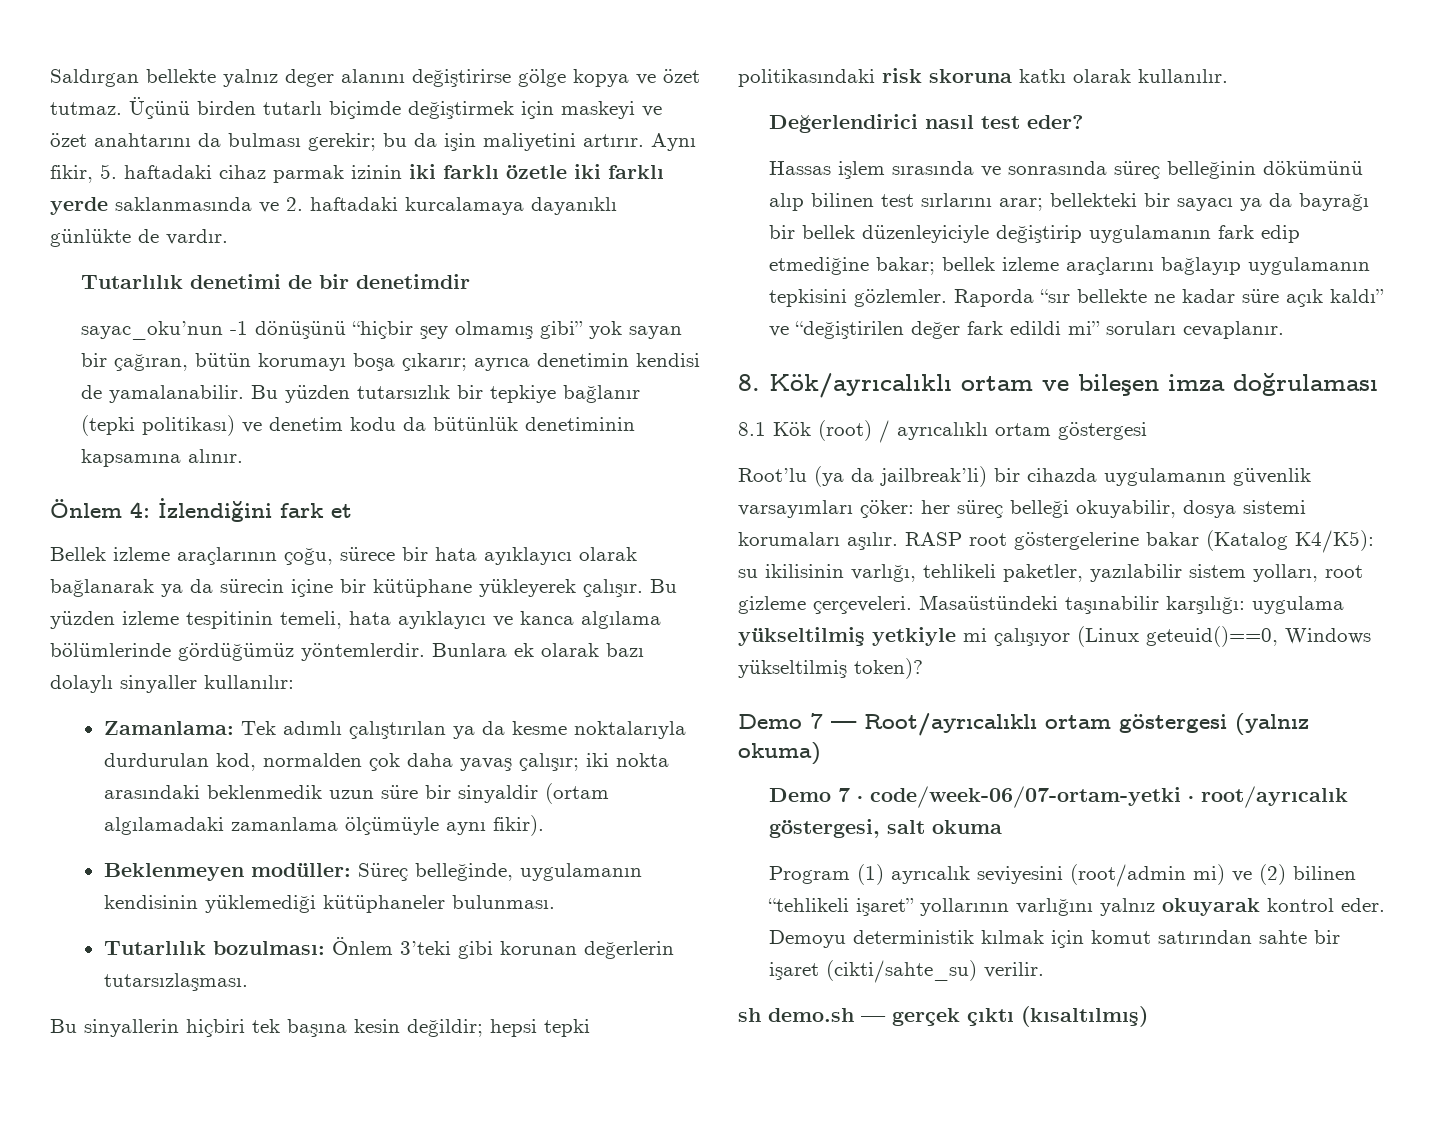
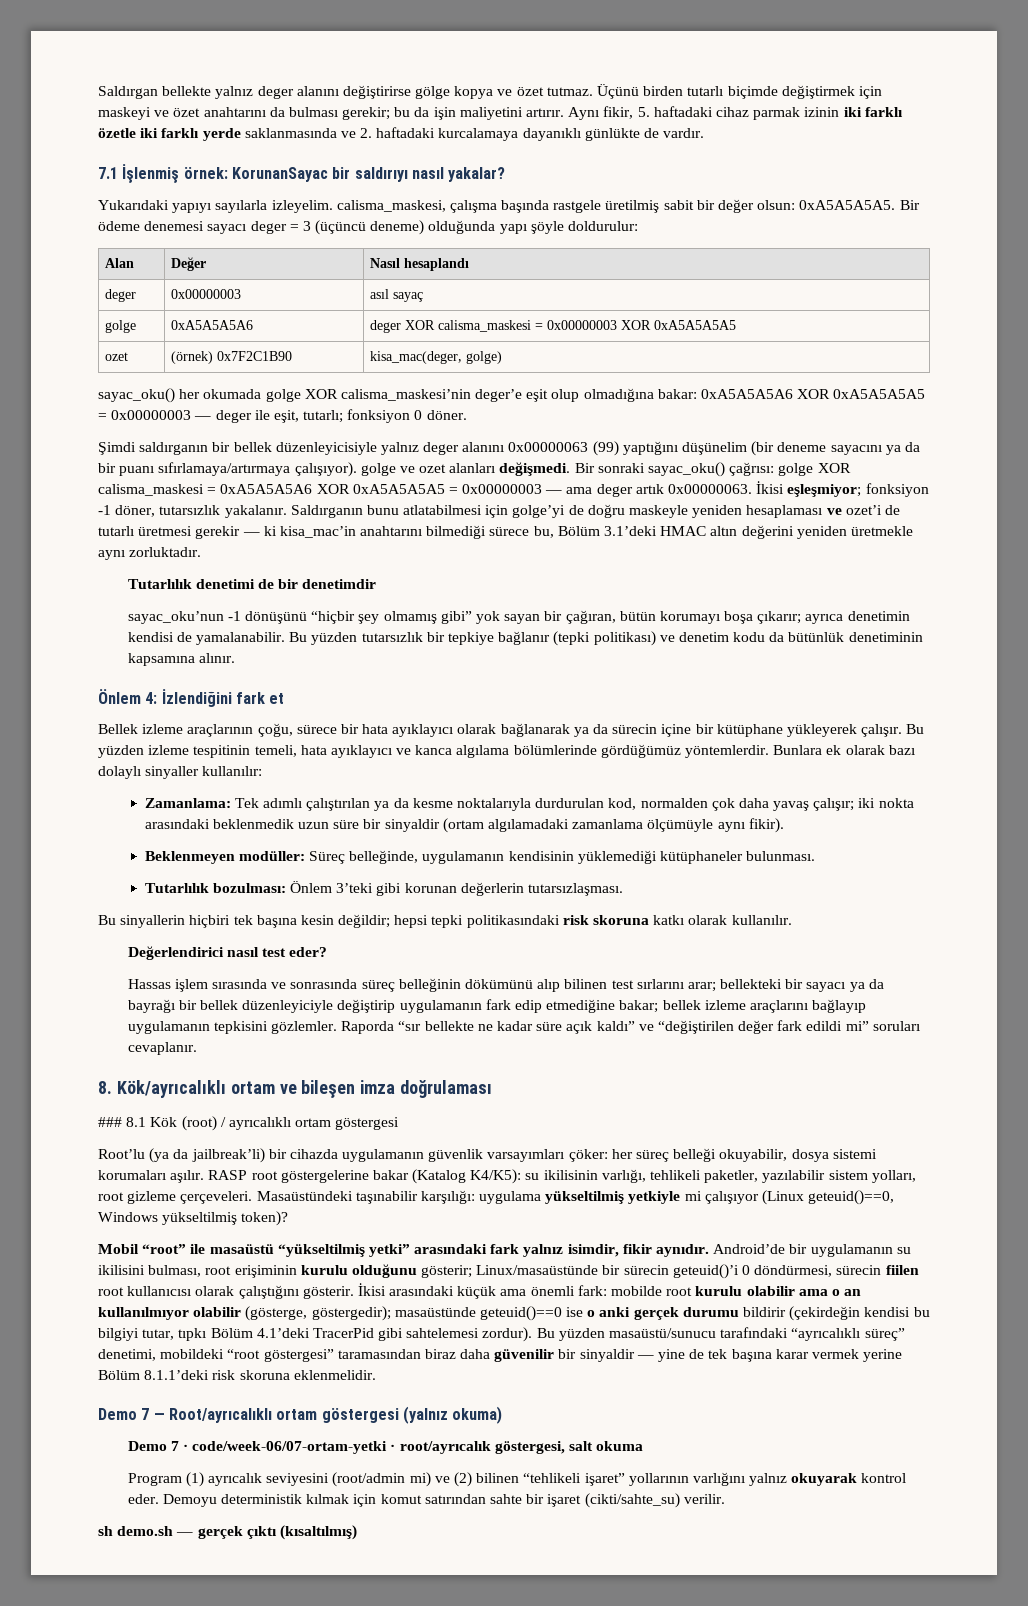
+ 7.1 İşlenmiş örnek: KorunanSayac bir saldırıyı nasıl yakalar?
+ Yukarıdaki yapıyı sayılarla izleyelim. calisma_maskesi, çalışma başında rastgele üretilmiş sabit bir değer olsun: 0xA5A5A5A5. Bir ödeme denemesi sayacı deger = 3 (üçüncü deneme) olduğunda yapı şöyle doldurulur:
+ Alan | Değer | Nasıl hesaplandı
+ deger | 0x00000003 | asıl sayaç
+ golge | 0xA5A5A5A6 | deger XOR calisma_maskesi = 0x00000003 XOR 0xA5A5A5A5
+ ozet | (örnek) 0x7F2C1B90 | kisa_mac(deger, golge)
+ sayac_oku() her okumada golge XOR calisma_maskesi’nin deger’e eşit olup olmadığına bakar: 0xA5A5A5A6 XOR 0xA5A5A5A5 = 0x00000003 — deger ile eşit, tutarlı; fonksiyon 0 döner.
+ Şimdi saldırganın bir bellek düzenleyicisiyle yalnız deger alanını 0x00000063 (99) yaptığını düşünelim (bir deneme sayacını ya da bir puanı sıfırlamaya/artırmaya çalışıyor). golge ve ozet alanları değişmedi. Bir sonraki sayac_oku() çağrısı: golge XOR calisma_maskesi = 0xA5A5A5A6 XOR 0xA5A5A5A5 = 0x00000003 — ama deger artık 0x00000063. İkisi eşleşmiyor; fonksiyon -1 döner, tutarsızlık yakalanır. Saldırganın bunu atlatabilmesi için golge’yi de doğru maskeyle yeniden hesaplaması ve ozet’i de tutarlı üretmesi gerekir — ki kisa_mac’in anahtarını bilmediği sürece bu, Bölüm 3.1’deki HMAC altın değerini yeniden üretmekle aynı zorluktadır.
- 8.1 Kök (root) / ayrıcalıklı ortam göstergesi
+ ### 8.1 Kök (root) / ayrıcalıklı ortam göstergesi
+ Mobil “root” ile masaüstü “yükseltilmiş yetki” arasındaki fark yalnız isimdir, fikir aynıdır. Android’de bir uygulamanın su ikilisini bulması, root erişiminin kurulu olduğunu gösterir; Linux/masaüstünde bir sürecin geteuid()’i 0 döndürmesi, sürecin fiilen root kullanıcısı olarak çalıştığını gösterir. İkisi arasındaki küçük ama önemli fark: mobilde root kurulu olabilir ama o an kullanılmıyor olabilir (gösterge, göstergedir); masaüstünde geteuid()==0 ise o anki gerçek durumu bildirir (çekirdeğin kendisi bu bilgiyi tutar, tıpkı Bölüm 4.1’deki TracerPid gibi sahtelemesi zordur). Bu yüzden masaüstü/sunucu tarafındaki “ayrıcalıklı süreç” denetimi, mobildeki “root göstergesi” taramasından biraz daha güvenilir bir sinyaldir — yine de tek başına karar vermek yerine Bölüm 8.1.1’deki risk skoruna eklenmelidir.

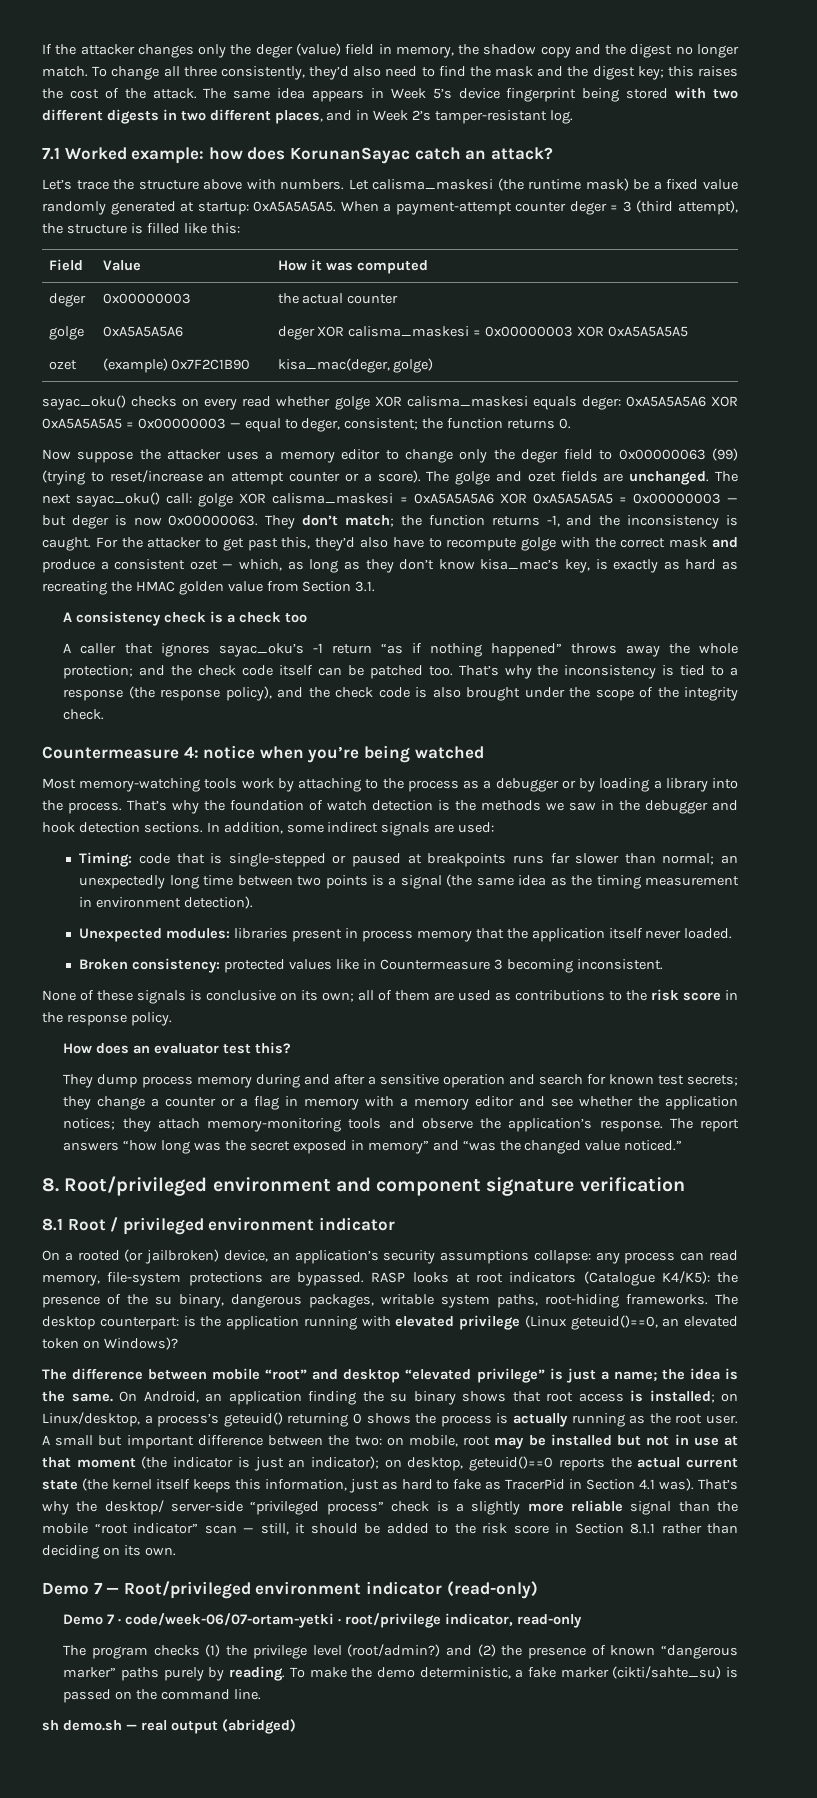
- Saldırgan bellekte yalnız deger alanını değiştirirse gölge kopya ve özet tutmaz. Üçünü birden tutarlı biçimde değiştirmek için maskeyi ve özet anahtarını da bulması gerekir; bu da işin maliyetini artırır. Aynı fikir, 5. haftadaki cihaz parmak izinin iki farklı özetle iki farklı yerde saklanmasında ve 2. haftadaki kurcalamaya dayanıklı günlükte de vardır.
- 7.1 İşlenmiş örnek: KorunanSayac bir saldırıyı nasıl yakalar?
- Yukarıdaki yapıyı sayılarla izleyelim. calisma_maskesi, çalışma başında rastgele üretilmiş sabit bir değer olsun: 0xA5A5A5A5. Bir ödeme denemesi sayacı deger = 3 (üçüncü deneme) olduğunda yapı şöyle doldurulur:
- Alan | Değer | Nasıl hesaplandı
+ If the attacker changes only the deger (value) field in memory, the shadow copy and the digest no longer match. To change all three consistently, they’d also need to find the mask and the digest key; this raises the cost of the attack. The same idea appears in Week 5’s device fingerprint being stored with two different digests in two different places, and in Week 2’s tamper-resistant log.
+ 7.1 Worked example: how does KorunanSayac catch an attack?
+ Let’s trace the structure above with numbers. Let calisma_maskesi (the runtime mask) be a fixed value randomly generated at startup: 0xA5A5A5A5. When a payment-attempt counter deger = 3 (third attempt), the structure is filled like this:
+ Field | Value | How it was computed
- deger | 0x00000003 | asıl sayaç
+ deger | 0x00000003 | the actual counter
- ozet | (örnek) 0x7F2C1B90 | kisa_mac(deger, golge)
+ ozet | (example) 0x7F2C1B90 | kisa_mac(deger, golge)
- sayac_oku() her okumada golge XOR calisma_maskesi’nin deger’e eşit olup olmadığına bakar: 0xA5A5A5A6 XOR 0xA5A5A5A5 = 0x00000003 — deger ile eşit, tutarlı; fonksiyon 0 döner.
- Şimdi saldırganın bir bellek düzenleyicisiyle yalnız deger alanını 0x00000063 (99) yaptığını düşünelim (bir deneme sayacını ya da bir puanı sıfırlamaya/artırmaya çalışıyor). golge ve ozet alanları değişmedi. Bir sonraki sayac_oku() çağrısı: golge XOR calisma_maskesi = 0xA5A5A5A6 XOR 0xA5A5A5A5 = 0x00000003 — ama deger artık 0x00000063. İkisi eşleşmiyor; fonksiyon -1 döner, tutarsızlık yakalanır. Saldırganın bunu atlatabilmesi için golge’yi de doğru maskeyle yeniden hesaplaması ve ozet’i de tutarlı üretmesi gerekir — ki kisa_mac’in anahtarını bilmediği sürece bu, Bölüm 3.1’deki HMAC altın değerini yeniden üretmekle aynı zorluktadır.
- Tutarlılık denetimi de bir denetimdir
- sayac_oku’nun -1 dönüşünü “hiçbir şey olmamış gibi” yok sayan bir çağıran, bütün korumayı boşa çıkarır; ayrıca denetimin kendisi de yamalanabilir. Bu yüzden tutarsızlık bir tepkiye bağlanır (tepki politikası) ve denetim kodu da bütünlük denetiminin kapsamına alınır.
- Önlem 4: İzlendiğini fark et
- Bellek izleme araçlarının çoğu, sürece bir hata ayıklayıcı olarak bağlanarak ya da sürecin içine bir kütüphane yükleyerek çalışır. Bu yüzden izleme tespitinin temeli, hata ayıklayıcı ve kanca algılama bölümlerinde gördüğümüz yöntemlerdir. Bunlara ek olarak bazı dolaylı sinyaller kullanılır:
- Zamanlama: Tek adımlı çalıştırılan ya da kesme noktalarıyla durdurulan kod, normalden çok daha yavaş çalışır; iki nokta arasındaki beklenmedik uzun süre bir sinyaldir (ortam algılamadaki zamanlama ölçümüyle aynı fikir).
- Beklenmeyen modüller: Süreç belleğinde, uygulamanın kendisinin yüklemediği kütüphaneler bulunması.
- Tutarlılık bozulması: Önlem 3’teki gibi korunan değerlerin tutarsızlaşması.
- Bu sinyallerin hiçbiri tek başına kesin değildir; hepsi tepki politikasındaki risk skoruna katkı olarak kullanılır.
- Değerlendirici nasıl test eder?
- Hassas işlem sırasında ve sonrasında süreç belleğinin dökümünü alıp bilinen test sırlarını arar; bellekteki bir sayacı ya da bayrağı bir bellek düzenleyiciyle değiştirip uygulamanın fark edip etmediğine bakar; bellek izleme araçlarını bağlayıp uygulamanın tepkisini gözlemler. Raporda “sır bellekte ne kadar süre açık kaldı” ve “değiştirilen değer fark edildi mi” soruları cevaplanır.
- 8. Kök/ayrıcalıklı ortam ve bileşen imza doğrulaması
- ### 8.1 Kök (root) / ayrıcalıklı ortam göstergesi
- Root’lu (ya da jailbreak’li) bir cihazda uygulamanın güvenlik varsayımları çöker: her süreç belleği okuyabilir, dosya sistemi korumaları aşılır. RASP root göstergelerine bakar (Katalog K4/K5): su ikilisinin varlığı, tehlikeli paketler, yazılabilir sistem yolları, root gizleme çerçeveleri. Masaüstündeki taşınabilir karşılığı: uygulama yükseltilmiş yetkiyle mi çalışıyor (Linux geteuid()==0, Windows yükseltilmiş token)?
- Mobil “root” ile masaüstü “yükseltilmiş yetki” arasındaki fark yalnız isimdir, fikir aynıdır. Android’de bir uygulamanın su ikilisini bulması, root erişiminin kurulu olduğunu gösterir; Linux/masaüstünde bir sürecin geteuid()’i 0 döndürmesi, sürecin fiilen root kullanıcısı olarak çalıştığını gösterir. İkisi arasındaki küçük ama önemli fark: mobilde root kurulu olabilir ama o an kullanılmıyor olabilir (gösterge, göstergedir); masaüstünde geteuid()==0 ise o anki gerçek durumu bildirir (çekirdeğin kendisi bu bilgiyi tutar, tıpkı Bölüm 4.1’deki TracerPid gibi sahtelemesi zordur). Bu yüzden masaüstü/sunucu tarafındaki “ayrıcalıklı süreç” denetimi, mobildeki “root göstergesi” taramasından biraz daha güvenilir bir sinyaldir — yine de tek başına karar vermek yerine Bölüm 8.1.1’deki risk skoruna eklenmelidir.
- Demo 7 — Root/ayrıcalıklı ortam göstergesi (yalnız okuma)
+ sayac_oku() checks on every read whether golge XOR calisma_maskesi equals deger: 0xA5A5A5A6 XOR 0xA5A5A5A5 = 0x00000003 — equal to deger, consistent; the function returns 0.
+ Now suppose the attacker uses a memory editor to change only the deger field to 0x00000063 (99) (trying to reset/increase an attempt counter or a score). The golge and ozet fields are unchanged. The next sayac_oku() call: golge XOR calisma_maskesi = 0xA5A5A5A6 XOR 0xA5A5A5A5 = 0x00000003 — but deger is now 0x00000063. They don’t match; the function returns -1, and the inconsistency is caught. For the attacker to get past this, they’d also have to recompute golge with the correct mask and produce a consistent ozet — which, as long as they don’t know kisa_mac’s key, is exactly as hard as recreating the HMAC golden value from Section 3.1.
+ A consistency check is a check too
+ A caller that ignores sayac_oku’s -1 return “as if nothing happened” throws away the whole protection; and the check code itself can be patched too. That’s why the inconsistency is tied to a response (the response policy), and the check code is also brought under the scope of the integrity check.
+ Countermeasure 4: notice when you’re being watched
+ Most memory-watching tools work by attaching to the process as a debugger or by loading a library into the process. That’s why the foundation of watch detection is the methods we saw in the debugger and hook detection sections. In addition, some indirect signals are used:
+ Timing: code that is single-stepped or paused at breakpoints runs far slower than normal; an unexpectedly long time between two points is a signal (the same idea as the timing measurement in environment detection).
+ Unexpected modules: libraries present in process memory that the application itself never loaded.
+ Broken consistency: protected values like in Countermeasure 3 becoming inconsistent.
+ None of these signals is conclusive on its own; all of them are used as contributions to the risk score in the response policy.
+ How does an evaluator test this?
+ They dump process memory during and after a sensitive operation and search for known test secrets; they change a counter or a flag in memory with a memory editor and see whether the application notices; they attach memory-monitoring tools and observe the application’s response. The report answers “how long was the secret exposed in memory” and “was the changed value noticed.”
+ 8. Root/privileged environment and component signature verification
+ 8.1 Root / privileged environment indicator
+ On a rooted (or jailbroken) device, an application’s security assumptions collapse: any process can read memory, file-system protections are bypassed. RASP looks at root indicators (Catalogue K4/K5): the presence of the su binary, dangerous packages, writable system paths, root-hiding frameworks. The desktop counterpart: is the application running with elevated privilege (Linux geteuid()==0, an elevated token on Windows)?
+ The difference between mobile “root” and desktop “elevated privilege” is just a name; the idea is the same. On Android, an application finding the su binary shows that root access is installed; on Linux/desktop, a process’s geteuid() returning 0 shows the process is actually running as the root user. A small but important difference between the two: on mobile, root may be installed but not in use at that moment (the indicator is just an indicator); on desktop, geteuid()==0 reports the actual current state (the kernel itself keeps this information, just as hard to fake as TracerPid in Section 4.1 was). That’s why the desktop/ server-side “privileged process” check is a slightly more reliable signal than the mobile “root indicator” scan — still, it should be added to the risk score in Section 8.1.1 rather than deciding on its own.
+ Demo 7 — Root/privileged environment indicator (read-only)
- Demo 7 · code/week-06/07-ortam-yetki · root/ayrıcalık göstergesi, salt okuma
- Program (1) ayrıcalık seviyesini (root/admin mi) ve (2) bilinen “tehlikeli işaret” yollarının varlığını yalnız okuyarak kontrol eder. Demoyu deterministik kılmak için komut satırından sahte bir işaret (cikti/sahte_su) verilir.
+ Demo 7 · code/week-06/07-ortam-yetki · root/privilege indicator, read-only
+ The program checks (1) the privilege level (root/admin?) and (2) the presence of known “dangerous marker” paths purely by reading. To make the demo deterministic, a fake marker (cikti/sahte_su) is passed on the command line.
- sh demo.sh — gerçek çıktı (kısaltılmış)
+ sh demo.sh — real output (abridged)

